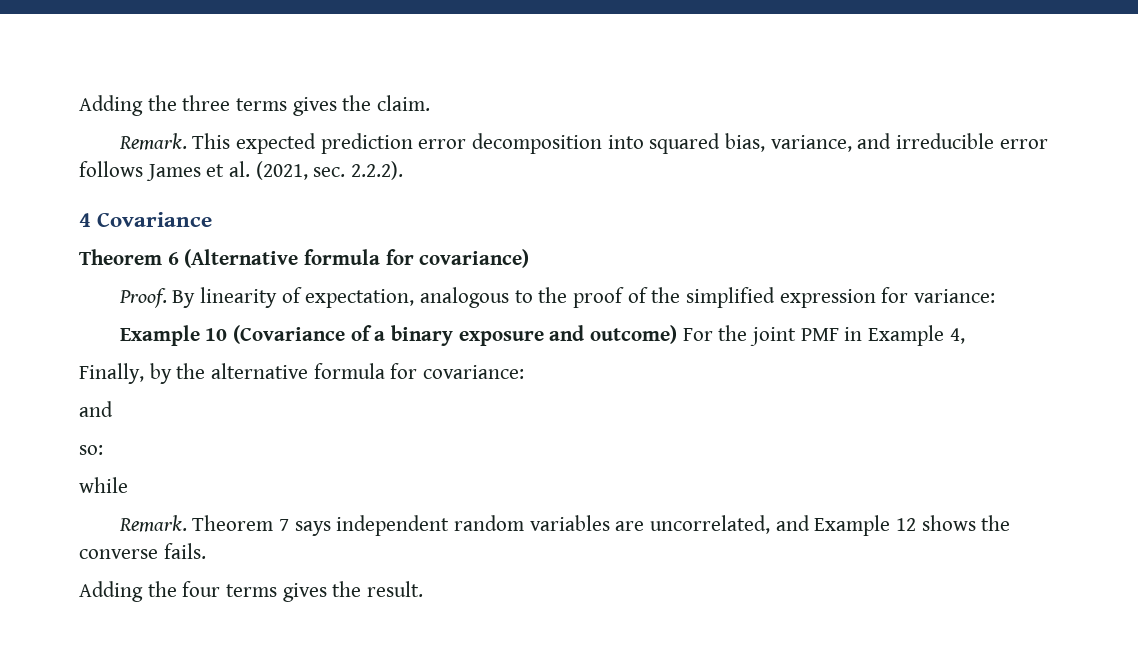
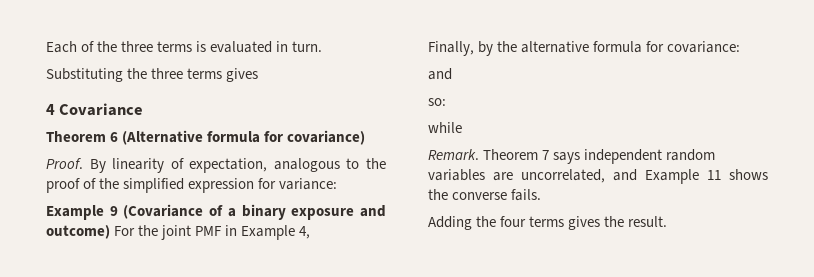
- Adding the three terms gives the claim.
- Remark. This expected prediction error decomposition into squared bias, variance, and irreducible error follows James et al. (2021, sec. 2.2.2).
+ Each of the three terms is evaluated in turn.
+ Substituting the three terms gives
- Example 10 (Covariance of a binary exposure and outcome) For the joint PMF in Example 4,
+ Example 9 (Covariance of a binary exposure and outcome) For the joint PMF in Example 4,
- Theorem 7 says independent random variables are uncorrelated, and Example 12 shows the converse fails.
+ Theorem 7 says independent random variables are uncorrelated, and Example 11 shows the converse fails.

